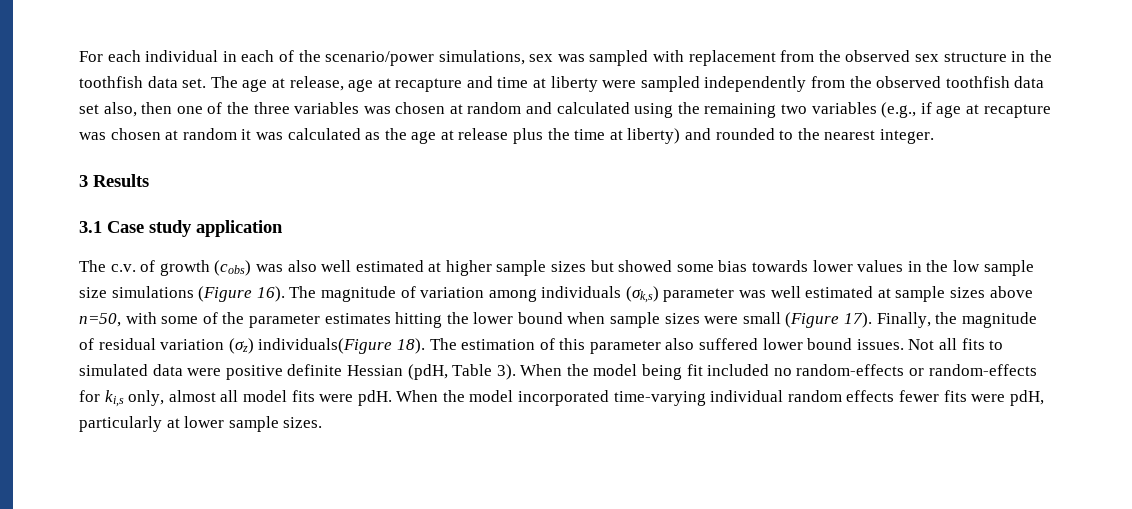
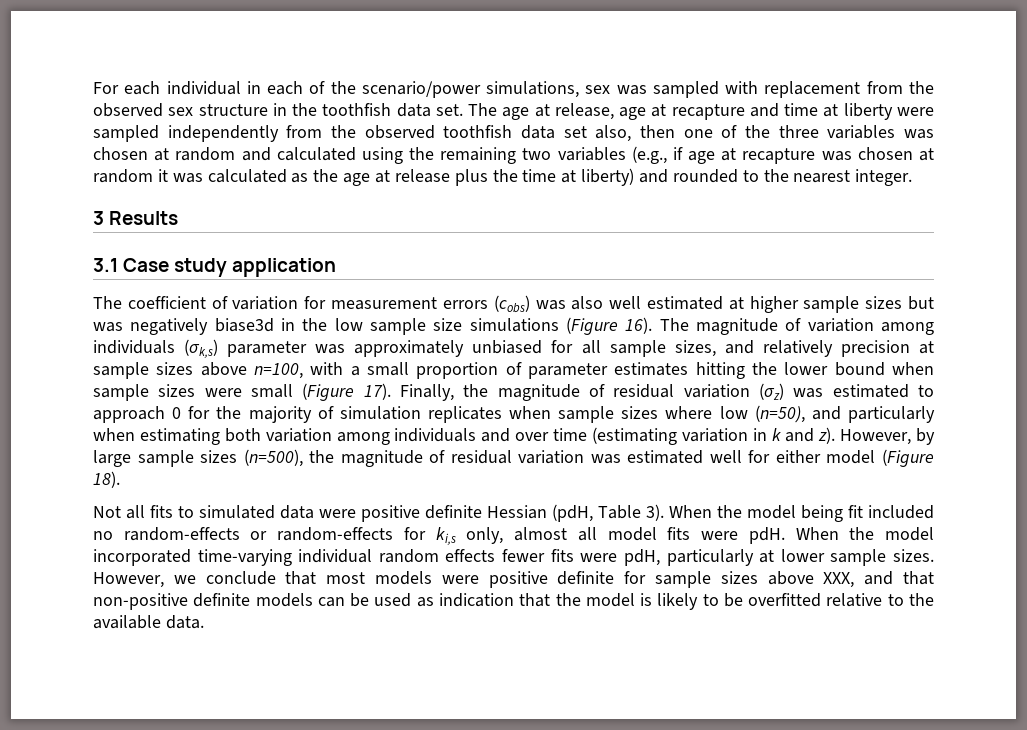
- The c.v. of growth (cobs) was also well estimated at higher sample sizes but showed some bias towards lower values in the low sample size simulations (Figure 16).
+ The coefficient of variation for measurement errors (cobs) was also well estimated at higher sample sizes but was negatively biase3d in the low sample size simulations (Figure 16).
- The magnitude of variation among individuals (σk,s) parameter was well estimated at sample sizes above n=50, with some of the parameter estimates hitting the lower bound when sample sizes were small (Figure 17).
+ The magnitude of variation among individuals (σk,s) parameter was approximately unbiased for all sample sizes, and relatively precision at sample sizes above n=100, with a small proportion of parameter estimates hitting the lower bound when sample sizes were small (Figure 17).
- Finally, the magnitude of residual variation (σz) individuals(Figure 18). The estimation of this parameter also suffered lower bound issues. Not all fits to simulated data were positive definite Hessian (pdH, Table 3).
+ Finally, the magnitude of residual variation (σz) was estimated to approach 0 for the majority of simulation replicates when sample sizes where low (n=50), and particularly when estimating both variation among individuals and over time (estimating variation in k and z). However, by large sample sizes (n=500), the magnitude of residual variation was estimated well for either model (Figure 18).
+ Not all fits to simulated data were positive definite Hessian (pdH, Table 3).
+ However, we conclude that most models were positive definite for sample sizes above XXX, and that non-positive definite models can be used as indication that the model is likely to be overfitted relative to the available data.

